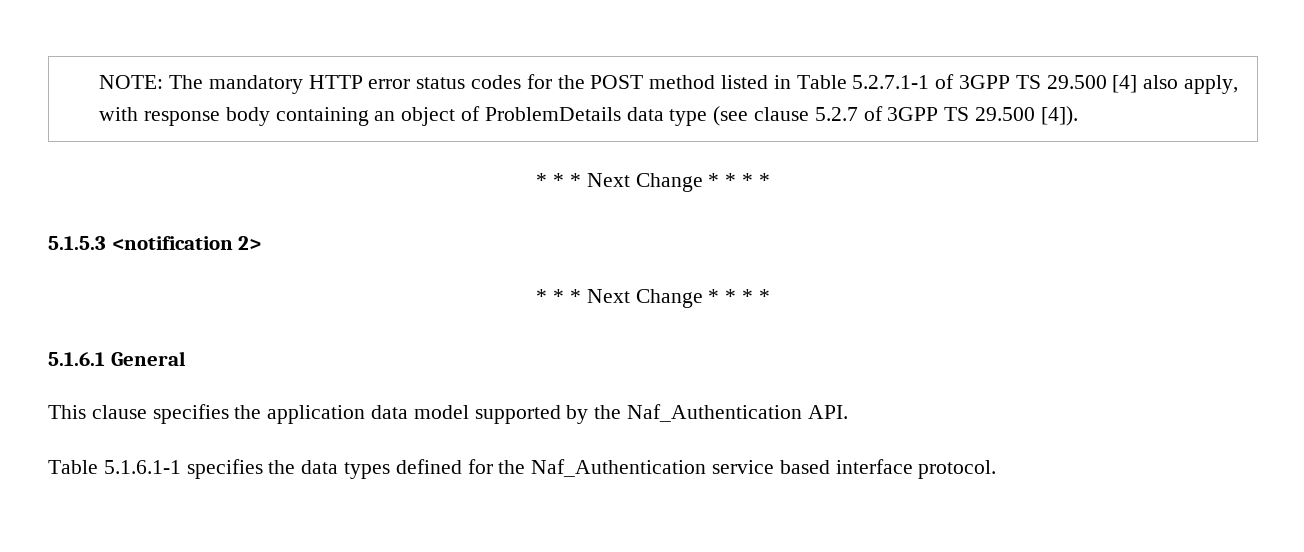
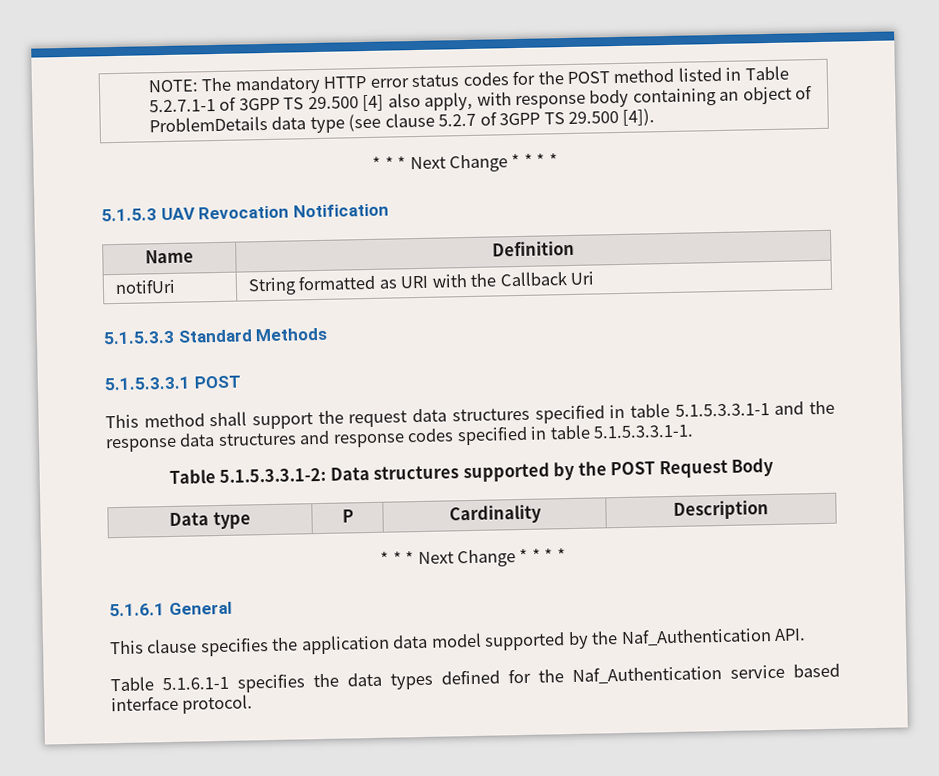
- 5.1.5.3 <notification 2>
+ 5.1.5.3 UAV Revocation Notification
+ Name | Definition
+ notifUri | String formatted as URI with the Callback Uri
+ 5.1.5.3.3 Standard Methods
+ 5.1.5.3.3.1 POST
+ This method shall support the request data structures specified in table 5.1.5.3.3.1-1 and the response data structures and response codes specified in table 5.1.5.3.3.1-1.
+ Table 5.1.5.3.3.1-2: Data structures supported by the POST Request Body
+ Data type | P | Cardinality | Description

